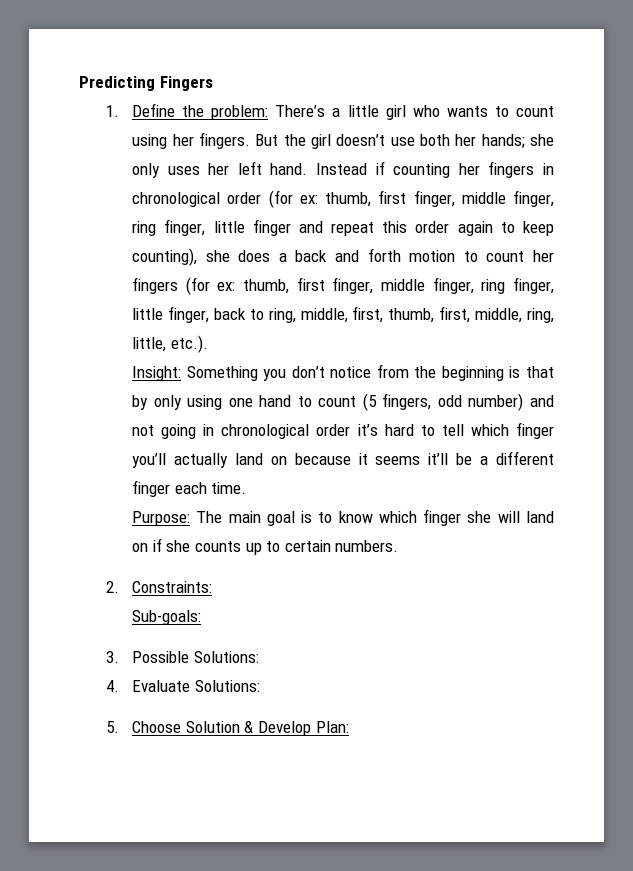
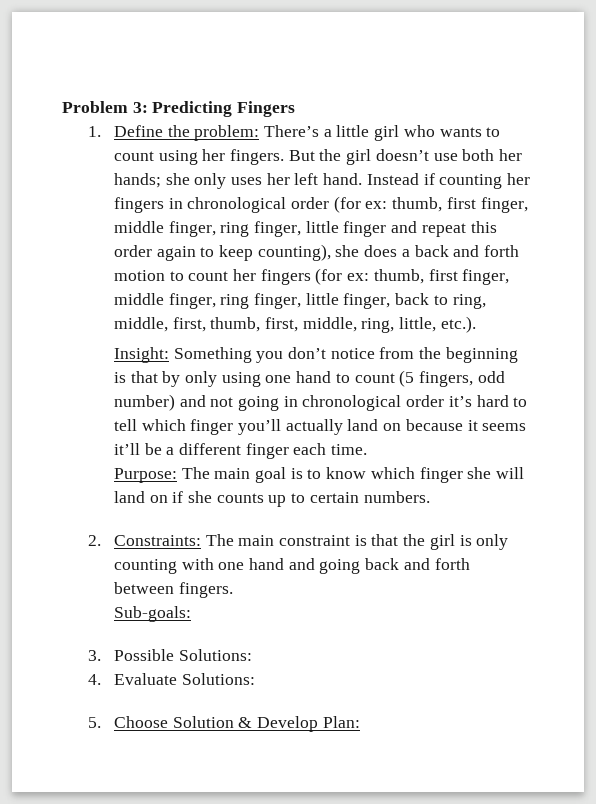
- Predicting Fingers
+ Problem 3: Predicting Fingers
- 2. Constraints:
+ 2. Constraints: The main constraint is that the girl is only counting with one hand and going back and forth between fingers.

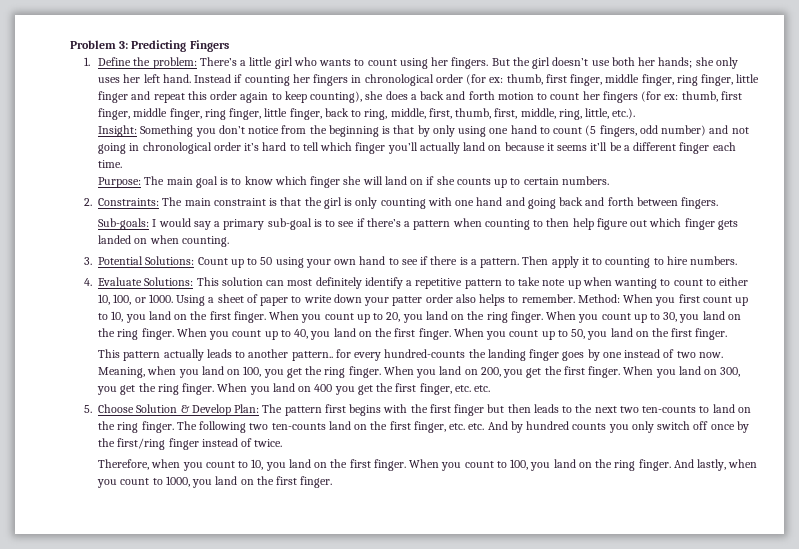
- Sub-goals:
+ Sub-goals: I would say a primary sub-goal is to see if there’s a pattern when counting to then help figure out which finger gets landed on when counting.
- 3. Possible Solutions:
- 4. Evaluate Solutions:
+ 3. Potential Solutions: Count up to 50 using your own hand to see if there is a pattern. Then apply it to counting to hire numbers.
+ 4. Evaluate Solutions: This solution can most definitely identify a repetitive pattern to take note up when wanting to count to either 10, 100, or 1000. Using a sheet of paper to write down your patter order also helps to remember. Method: When you first count up to 10, you land on the first finger. When you count up to 20, you land on the ring finger. When you count up to 30, you land on the ring finger. When you count up to 40, you land on the first finger. When you count up to 50, you land on the first finger.
+ This pattern actually leads to another pattern.. for every hundred-counts the landing finger goes by one instead of two now. Meaning, when you land on 100, you get the ring finger. When you land on 200, you get the first finger. When you land on 300, you get the ring finger. When you land on 400 you get the first finger, etc. etc.
- 5. Choose Solution & Develop Plan:
+ 5. Choose Solution & Develop Plan: The pattern first begins with the first finger but then leads to the next two ten-counts to land on the ring finger. The following two ten-counts land on the first finger, etc. etc. And by hundred counts you only switch off once by the first/ring finger instead of twice.
+ Therefore, when you count to 10, you land on the first finger. When you count to 100, you land on the ring finger. And lastly, when you count to 1000, you land on the first finger.

